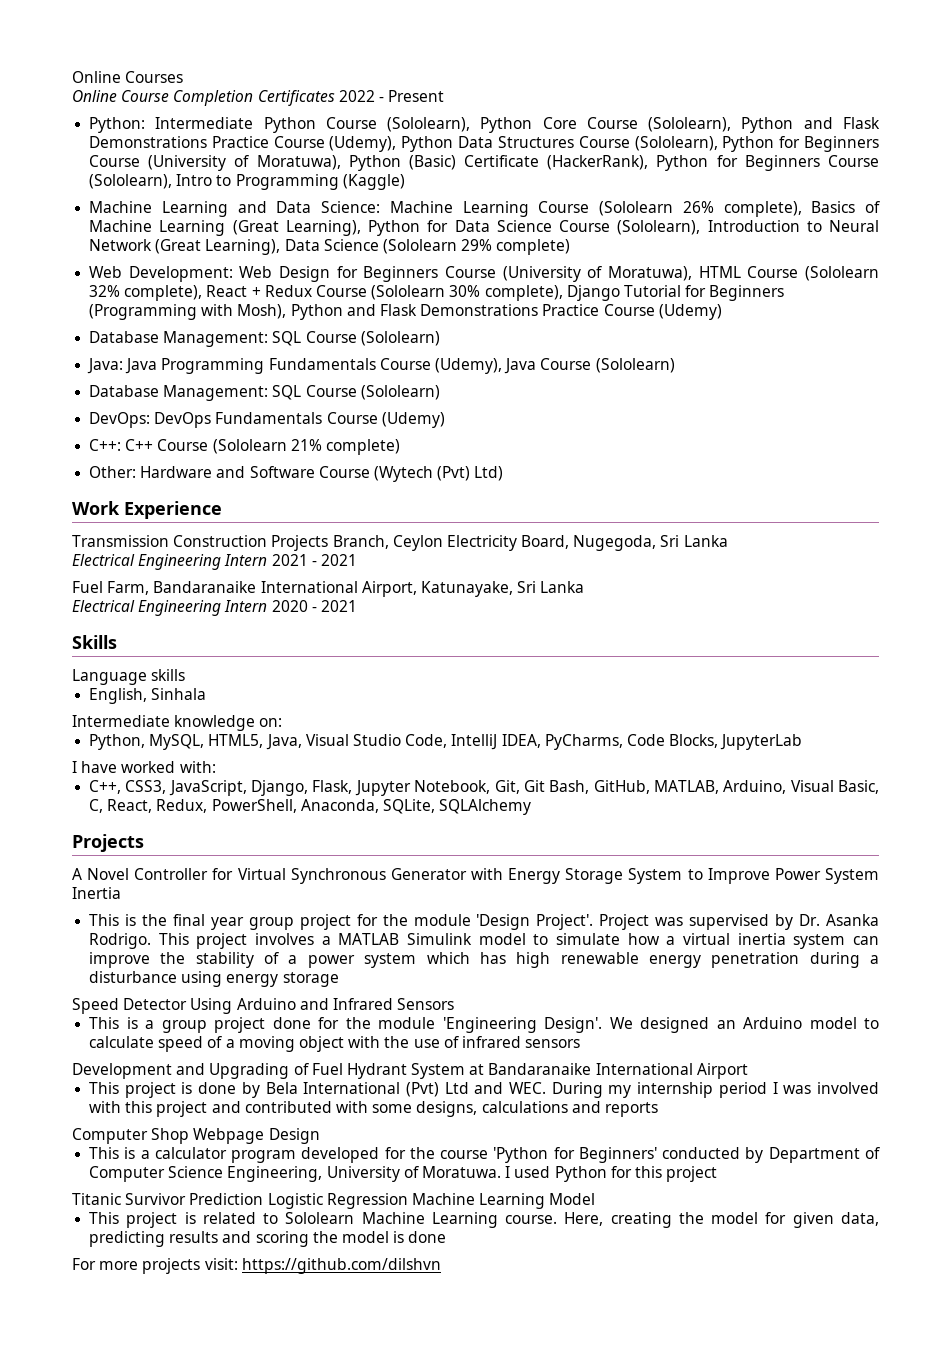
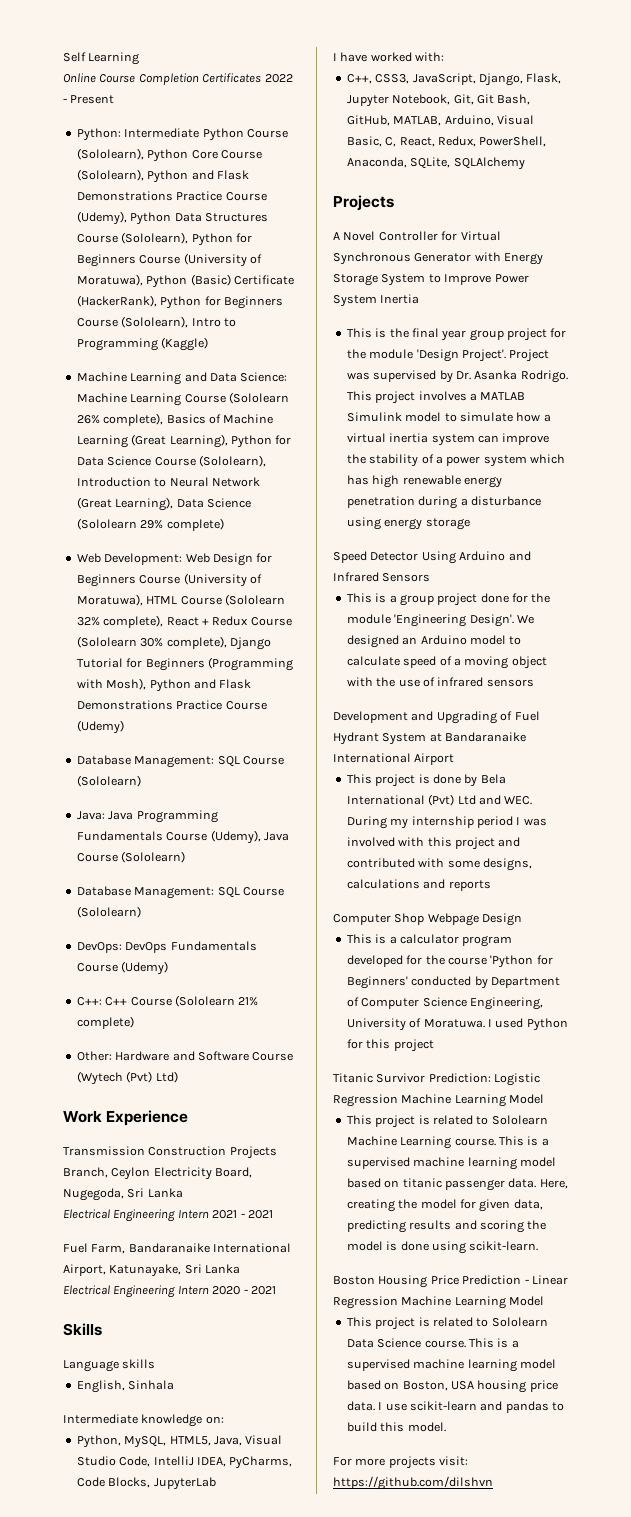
- Online Courses
+ Self Learning
- Titanic Survivor Prediction Logistic Regression Machine Learning Model
+ Titanic Survivor Prediction: Logistic Regression Machine Learning Model
+ This is a supervised machine learning model based on titanic passenger data.
- Here, creating the model for given data, predicting results and scoring the model is done
+ Here, creating the model for given data, predicting results and scoring the model is done using scikit-learn.
+ Boston Housing Price Prediction - Linear Regression Machine Learning Model
+ This project is related to Sololearn Data Science course. This is a supervised machine learning model based on Boston, USA housing price data. I use scikit-learn and pandas to build this model.

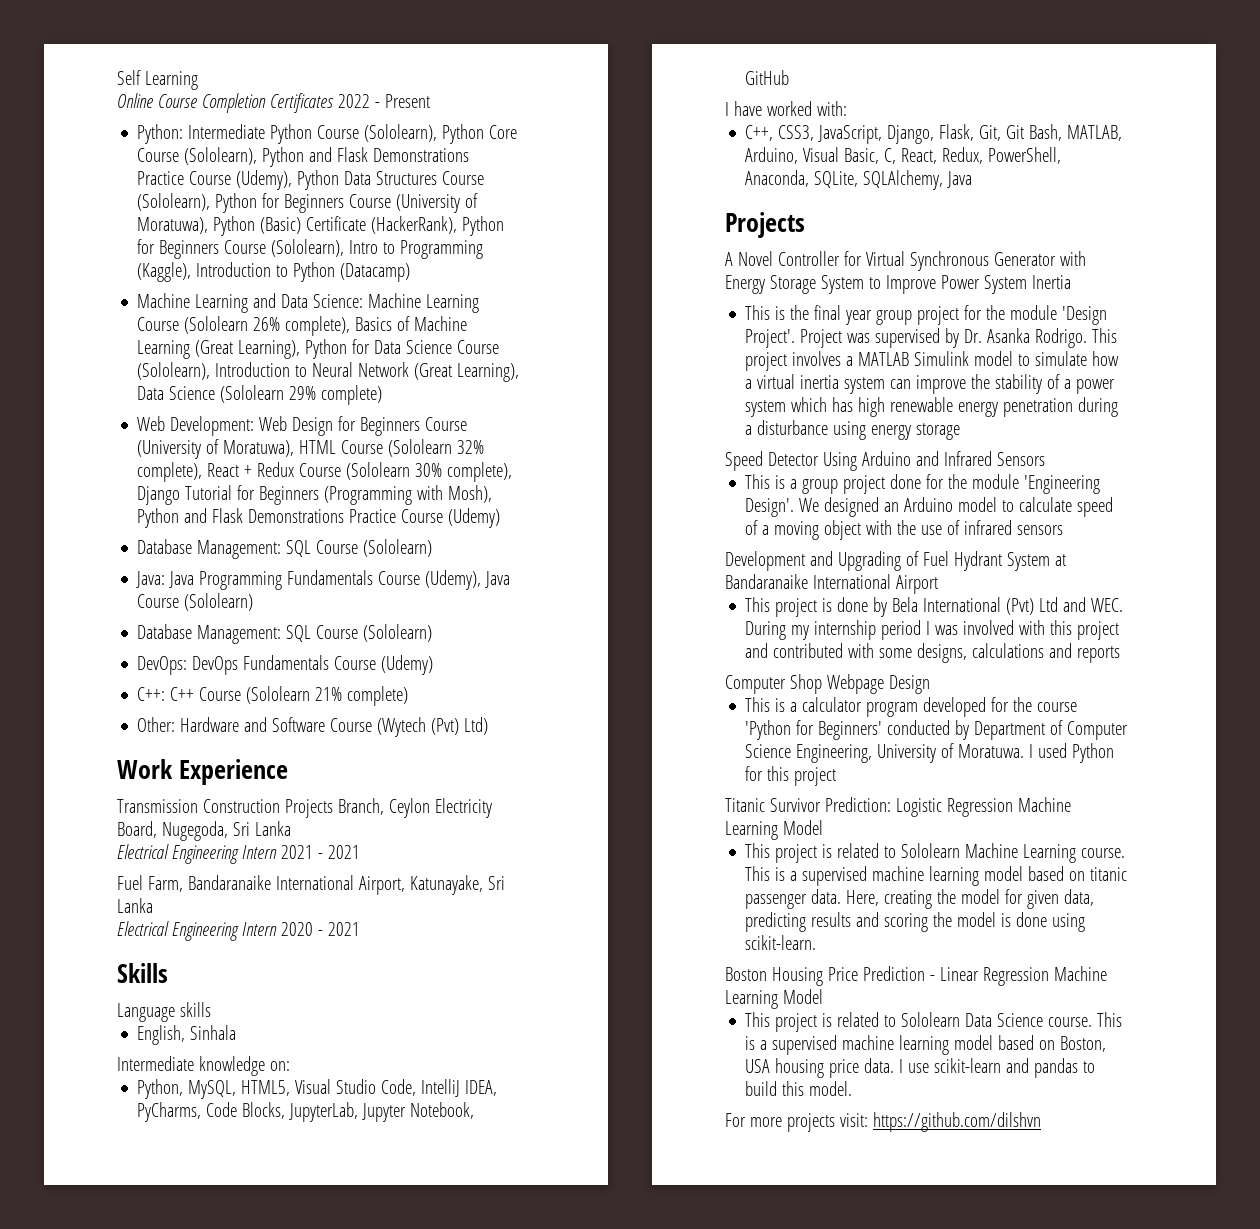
- Python: Intermediate Python Course (Sololearn), Python Core Course (Sololearn), Python and Flask Demonstrations Practice Course (Udemy), Python Data Structures Course (Sololearn), Python for Beginners Course (University of Moratuwa), Python (Basic) Certificate (HackerRank), Python for Beginners Course (Sololearn), Intro to Programming (Kaggle)
+ Python: Intermediate Python Course (Sololearn), Python Core Course (Sololearn), Python and Flask Demonstrations Practice Course (Udemy), Python Data Structures Course (Sololearn), Python for Beginners Course (University of Moratuwa), Python (Basic) Certificate (HackerRank), Python for Beginners Course (Sololearn), Intro to Programming (Kaggle), Introduction to Python (Datacamp)
- Python, MySQL, HTML5, Java, Visual Studio Code, IntelliJ IDEA, PyCharms, Code Blocks, JupyterLab
+ Python, MySQL, HTML5, Visual Studio Code, IntelliJ IDEA, PyCharms, Code Blocks, JupyterLab, Jupyter Notebook, GitHub
- C++, CSS3, JavaScript, Django, Flask, Jupyter Notebook, Git, Git Bash, GitHub, MATLAB, Arduino, Visual Basic, C, React, Redux, PowerShell, Anaconda, SQLite, SQLAlchemy
+ C++, CSS3, JavaScript, Django, Flask, Git, Git Bash, MATLAB, Arduino, Visual Basic, C, React, Redux, PowerShell, Anaconda, SQLite, SQLAlchemy, Java

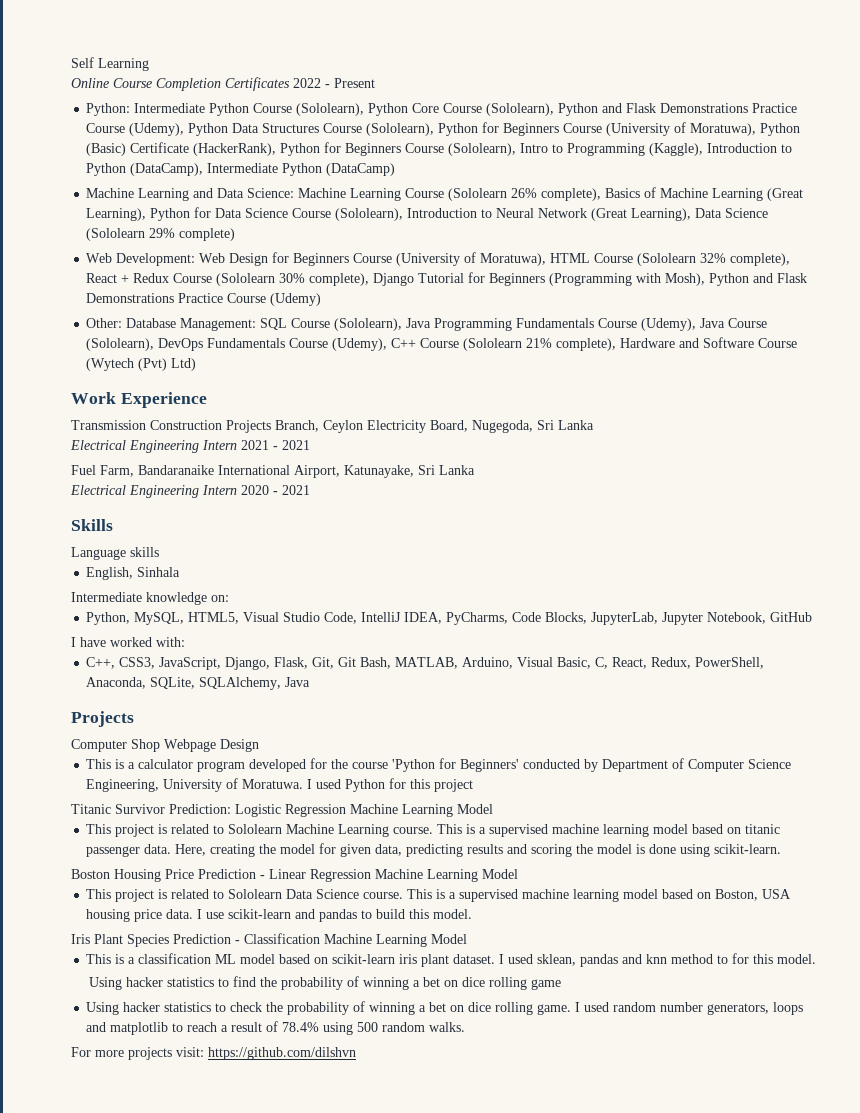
- Python: Intermediate Python Course (Sololearn), Python Core Course (Sololearn), Python and Flask Demonstrations Practice Course (Udemy), Python Data Structures Course (Sololearn), Python for Beginners Course (University of Moratuwa), Python (Basic) Certificate (HackerRank), Python for Beginners Course (Sololearn), Intro to Programming (Kaggle), Introduction to Python (Datacamp)
+ Python: Intermediate Python Course (Sololearn), Python Core Course (Sololearn), Python and Flask Demonstrations Practice Course (Udemy), Python Data Structures Course (Sololearn), Python for Beginners Course (University of Moratuwa), Python (Basic) Certificate (HackerRank), Python for Beginners Course (Sololearn), Intro to Programming (Kaggle), Introduction to Python (DataCamp), Intermediate Python (DataCamp)
  Web Development: Web Design for Beginners Course (University of Moratuwa), HTML Course (Sololearn 32% complete), React + Redux Course (Sololearn 30% complete), Django Tutorial for Beginners (Programming with Mosh), Python and Flask Demonstrations Practice Course (Udemy)
- Database Management: SQL Course (Sololearn)
- Java: Java Programming Fundamentals Course (Udemy), Java Course (Sololearn)
- Database Management: SQL Course (Sololearn)
- DevOps: DevOps Fundamentals Course (Udemy)
- C++: C++ Course (Sololearn 21% complete)
- Other: Hardware and Software Course (Wytech (Pvt) Ltd)
+ Other: Database Management: SQL Course (Sololearn), Java Programming Fundamentals Course (Udemy), Java Course (Sololearn), DevOps Fundamentals Course (Udemy), C++ Course (Sololearn 21% complete), Hardware and Software Course (Wytech (Pvt) Ltd)
- A Novel Controller for Virtual Synchronous Generator with Energy Storage System to Improve Power System Inertia
- This is the final year group project for the module 'Design Project'. Project was supervised by Dr. Asanka Rodrigo. This project involves a MATLAB Simulink model to simulate how a virtual inertia system can improve the stability of a power system which has high renewable energy penetration during a disturbance using energy storage
- Speed Detector Using Arduino and Infrared Sensors
- This is a group project done for the module 'Engineering Design'. We designed an Arduino model to calculate speed of a moving object with the use of infrared sensors
- Development and Upgrading of Fuel Hydrant System at Bandaranaike International Airport
- This project is done by Bela International (Pvt) Ltd and WEC. During my internship period I was involved with this project and contributed with some designs, calculations and reports
+ Iris Plant Species Prediction - Classification Machine Learning Model
+ This is a classification ML model based on scikit-learn iris plant dataset. I used sklean, pandas and knn method to for this model.
+ Using hacker statistics to find the probability of winning a bet on dice rolling game
+ Using hacker statistics to check the probability of winning a bet on dice rolling game. I used random number generators, loops and matplotlib to reach a result of 78.4% using 500 random walks.

